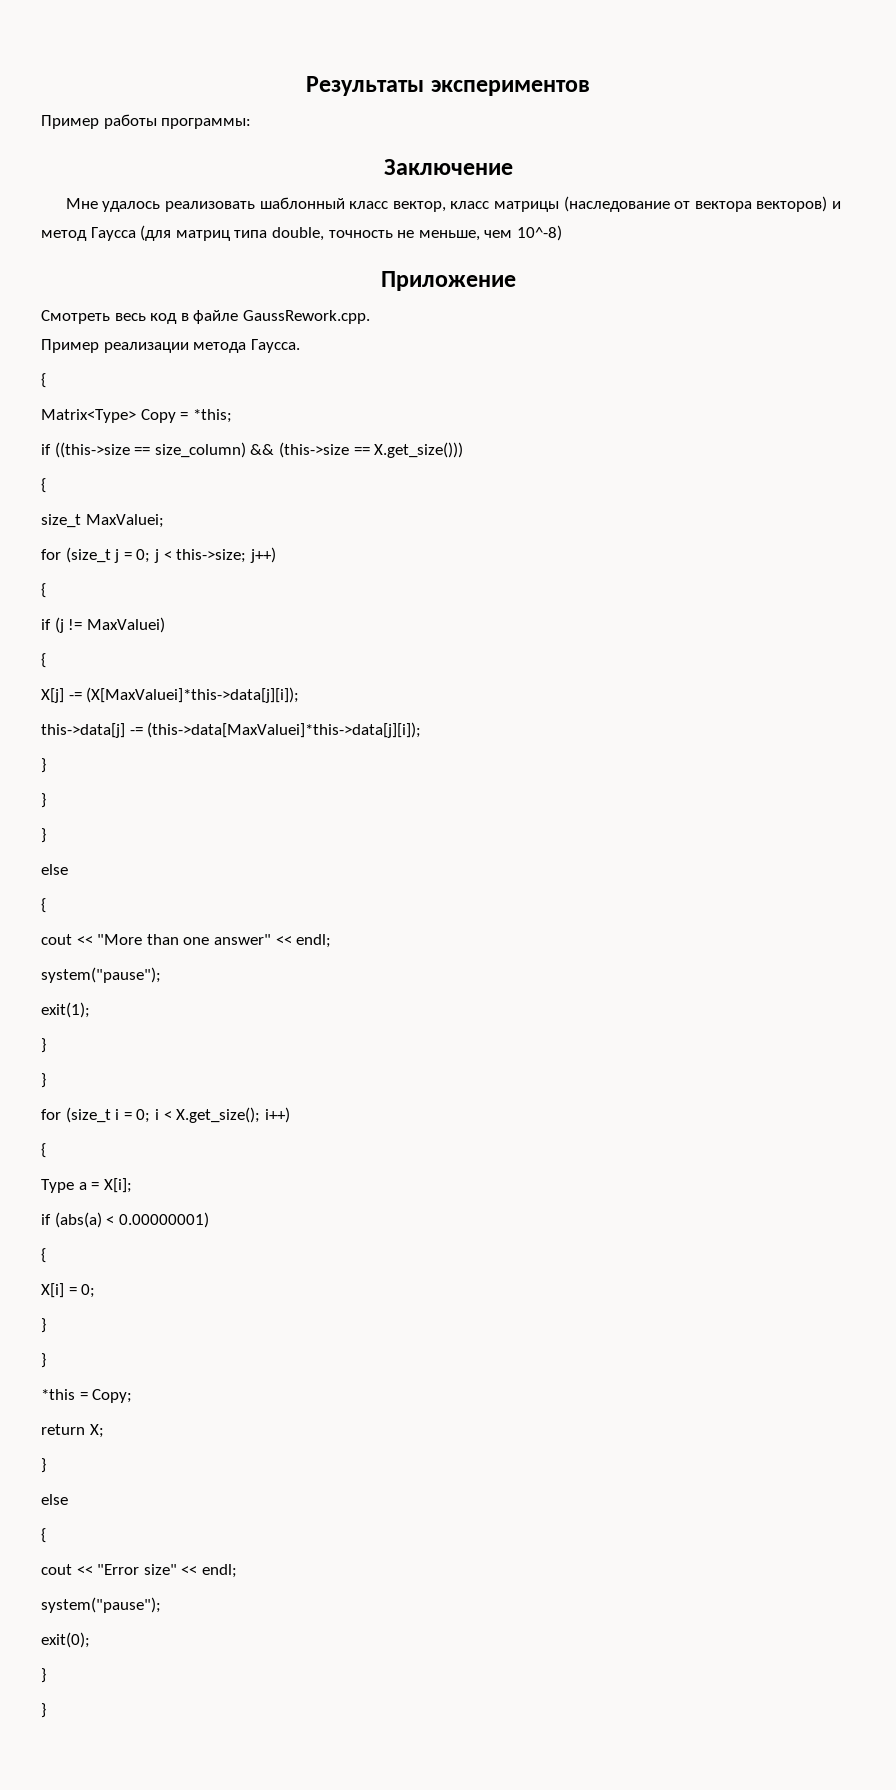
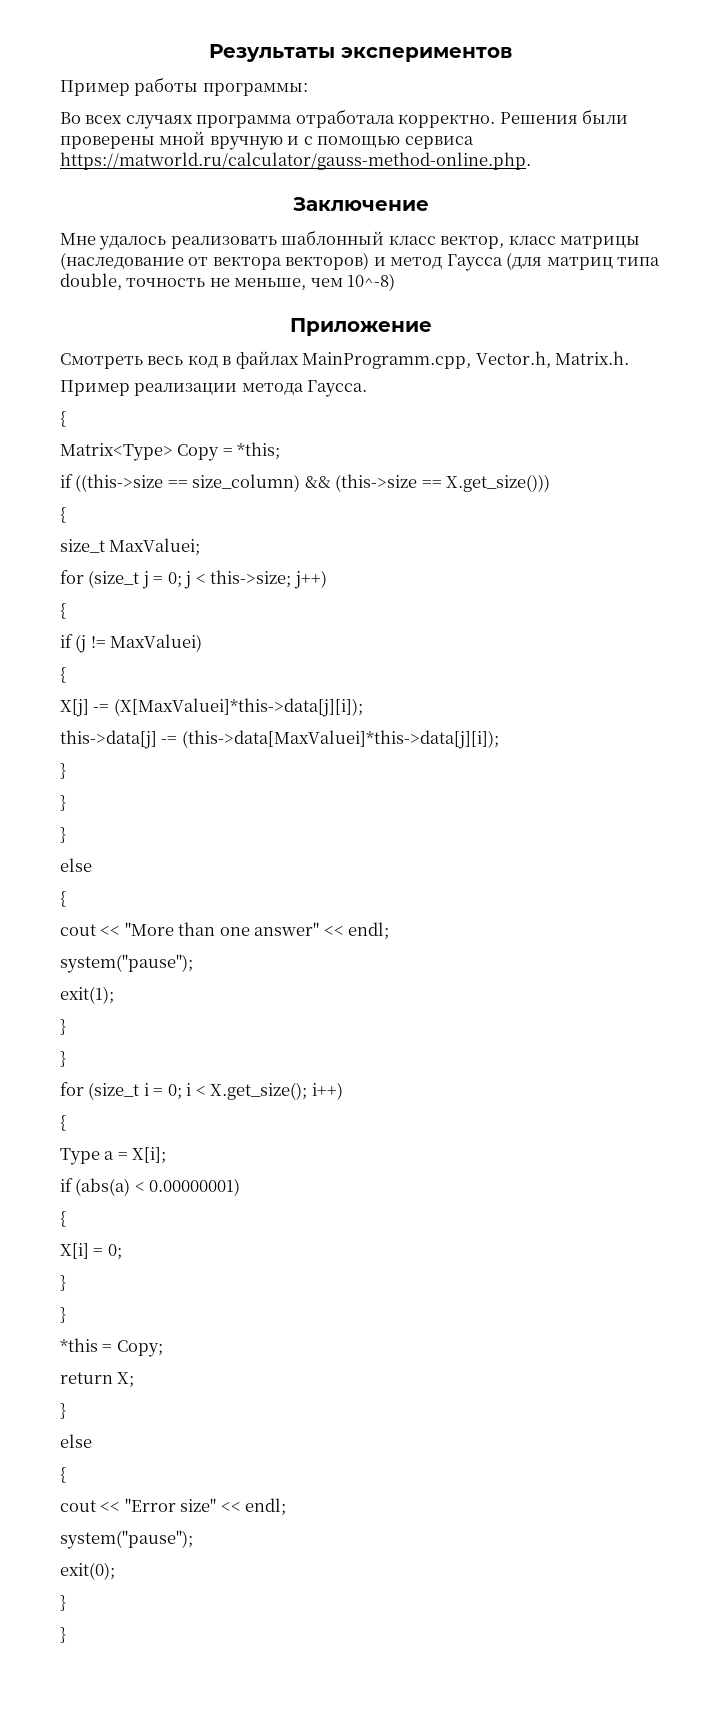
+ Во всех случаях программа отработала корректно. Решения были проверены мной вручную и с помощью сервиса https://matworld.ru/calculator/gauss-method-online.php.
- Смотреть весь код в файле GaussRework.cpp.
+ Смотреть весь код в файлах MainProgramm.cpp, Vector.h, Matrix.h.

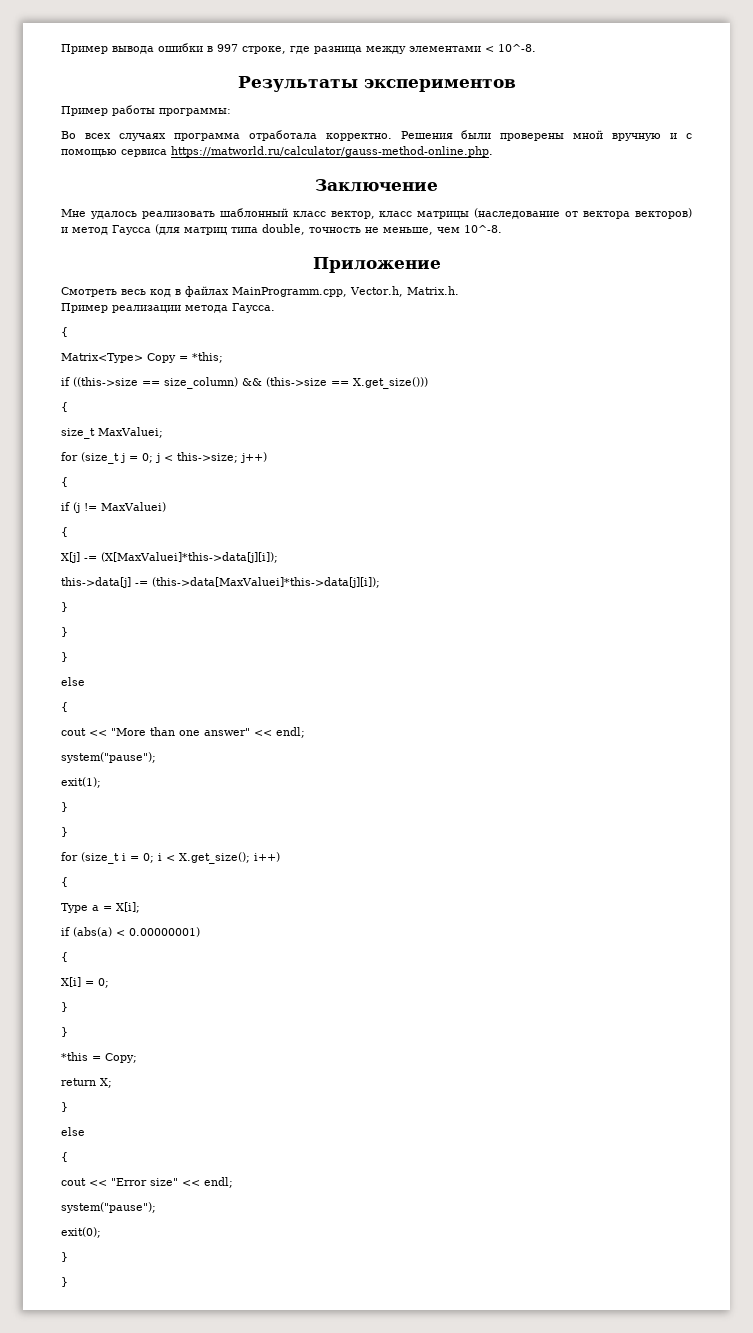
+ Пример вывода ошибки в 997 строке, где разница между элементами < 10^-8.
- Мне удалось реализовать шаблонный класс вектор, класс матрицы (наследование от вектора векторов) и метод Гаусса (для матриц типа double, точность не меньше, чем 10^-8)
+ Мне удалось реализовать шаблонный класс вектор, класс матрицы (наследование от вектора векторов) и метод Гаусса (для матриц типа double, точность не меньше, чем 10^-8.

